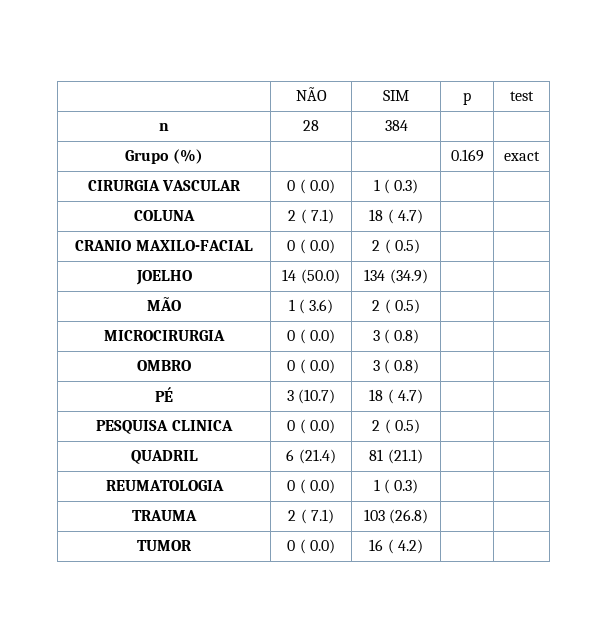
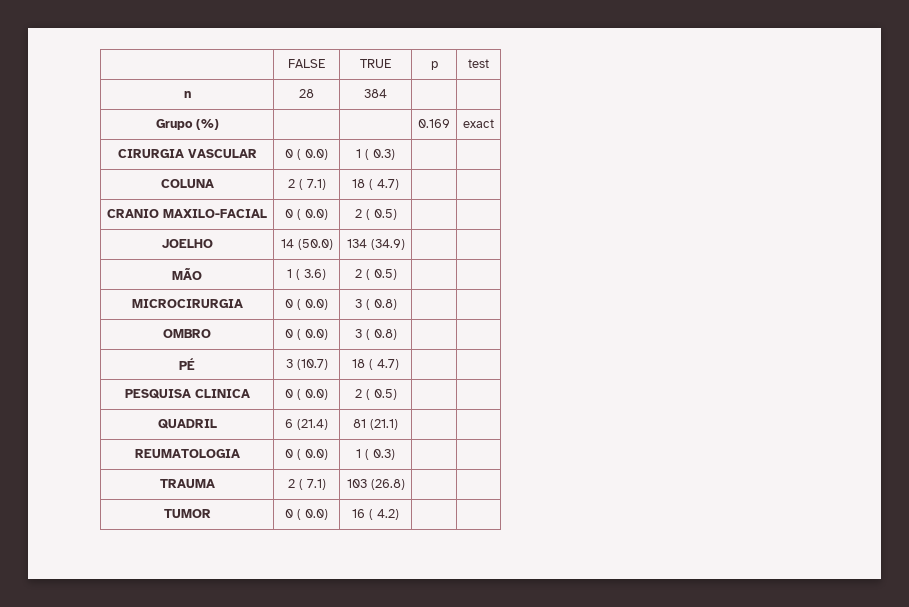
- | NÃO | SIM | p | test
+ | FALSE | TRUE | p | test

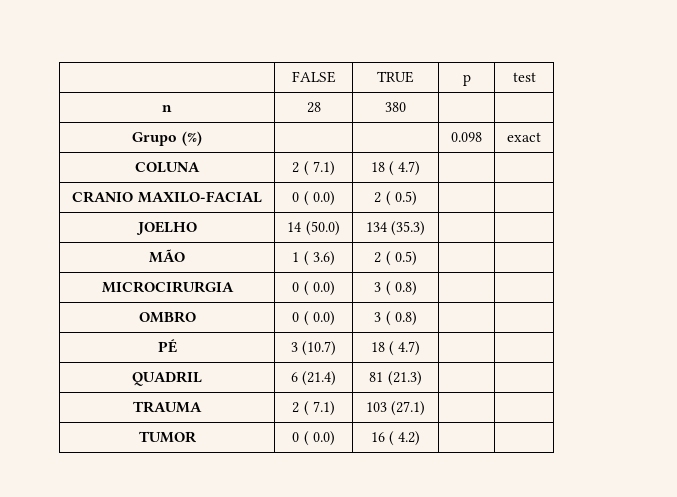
- n | 28 | 384 | |
+ n | 28 | 380 | |
- Grupo (%) | | | 0.169 | exact
+ Grupo (%) | | | 0.098 | exact
- CIRURGIA VASCULAR | 0 ( 0.0) | 1 ( 0.3) | |
- JOELHO | 14 (50.0) | 134 (34.9) | |
+ JOELHO | 14 (50.0) | 134 (35.3) | |
- PESQUISA CLINICA | 0 ( 0.0) | 2 ( 0.5) | |
- QUADRIL | 6 (21.4) | 81 (21.1) | |
- REUMATOLOGIA | 0 ( 0.0) | 1 ( 0.3) | |
+ QUADRIL | 6 (21.4) | 81 (21.3) | |
- TRAUMA | 2 ( 7.1) | 103 (26.8) | |
+ TRAUMA | 2 ( 7.1) | 103 (27.1) | |

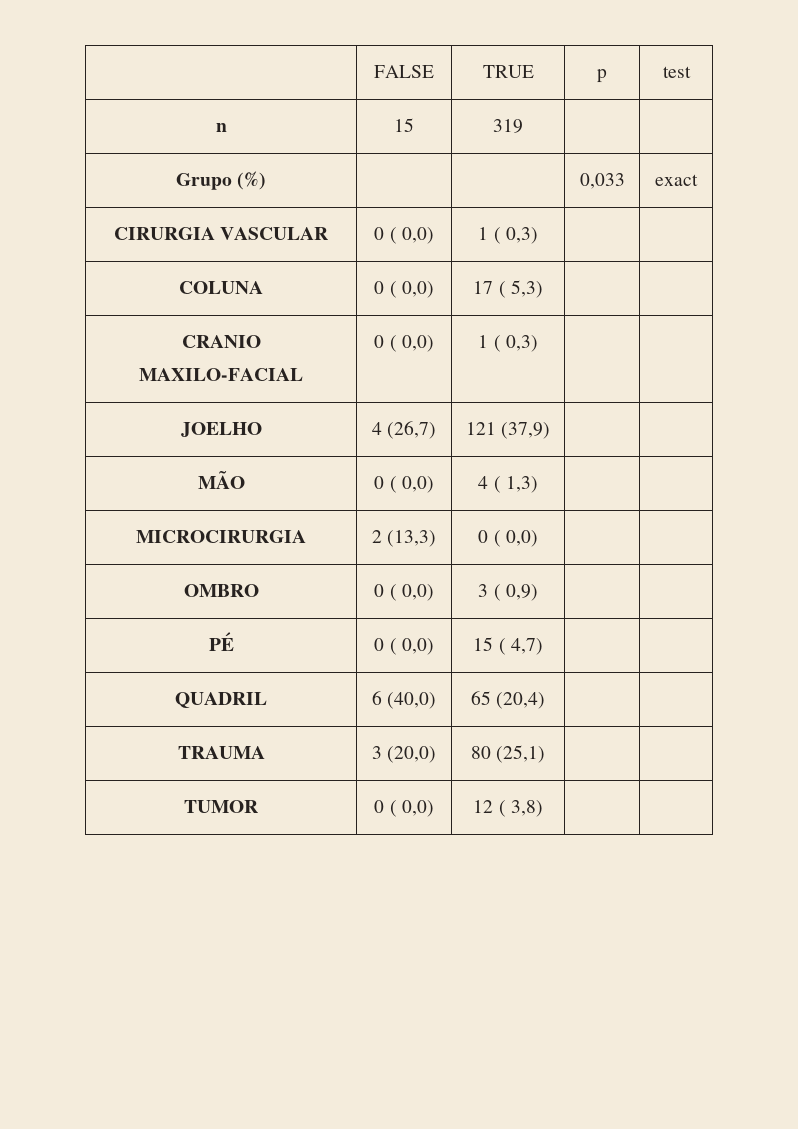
- n | 28 | 380 | |
+ n | 15 | 319 | |
- Grupo (%) | | | 0.098 | exact
+ Grupo (%) | | | 0,033 | exact
- COLUNA | 2 ( 7.1) | 18 ( 4.7) | |
- CRANIO MAXILO-FACIAL | 0 ( 0.0) | 2 ( 0.5) | |
- JOELHO | 14 (50.0) | 134 (35.3) | |
- MÃO | 1 ( 3.6) | 2 ( 0.5) | |
+ CIRURGIA VASCULAR | 0 ( 0,0) | 1 ( 0,3) | |
+ COLUNA | 0 ( 0,0) | 17 ( 5,3) | |
+ CRANIO MAXILO-FACIAL | 0 ( 0,0) | 1 ( 0,3) | |
+ JOELHO | 4 (26,7) | 121 (37,9) | |
+ MÃO | 0 ( 0,0) | 4 ( 1,3) | |
- MICROCIRURGIA | 0 ( 0.0) | 3 ( 0.8) | |
+ MICROCIRURGIA | 2 (13,3) | 0 ( 0,0) | |
- OMBRO | 0 ( 0.0) | 3 ( 0.8) | |
+ OMBRO | 0 ( 0,0) | 3 ( 0,9) | |
- PÉ | 3 (10.7) | 18 ( 4.7) | |
- QUADRIL | 6 (21.4) | 81 (21.3) | |
- TRAUMA | 2 ( 7.1) | 103 (27.1) | |
+ PÉ | 0 ( 0,0) | 15 ( 4,7) | |
+ QUADRIL | 6 (40,0) | 65 (20,4) | |
+ TRAUMA | 3 (20,0) | 80 (25,1) | |
- TUMOR | 0 ( 0.0) | 16 ( 4.2) | |
+ TUMOR | 0 ( 0,0) | 12 ( 3,8) | |

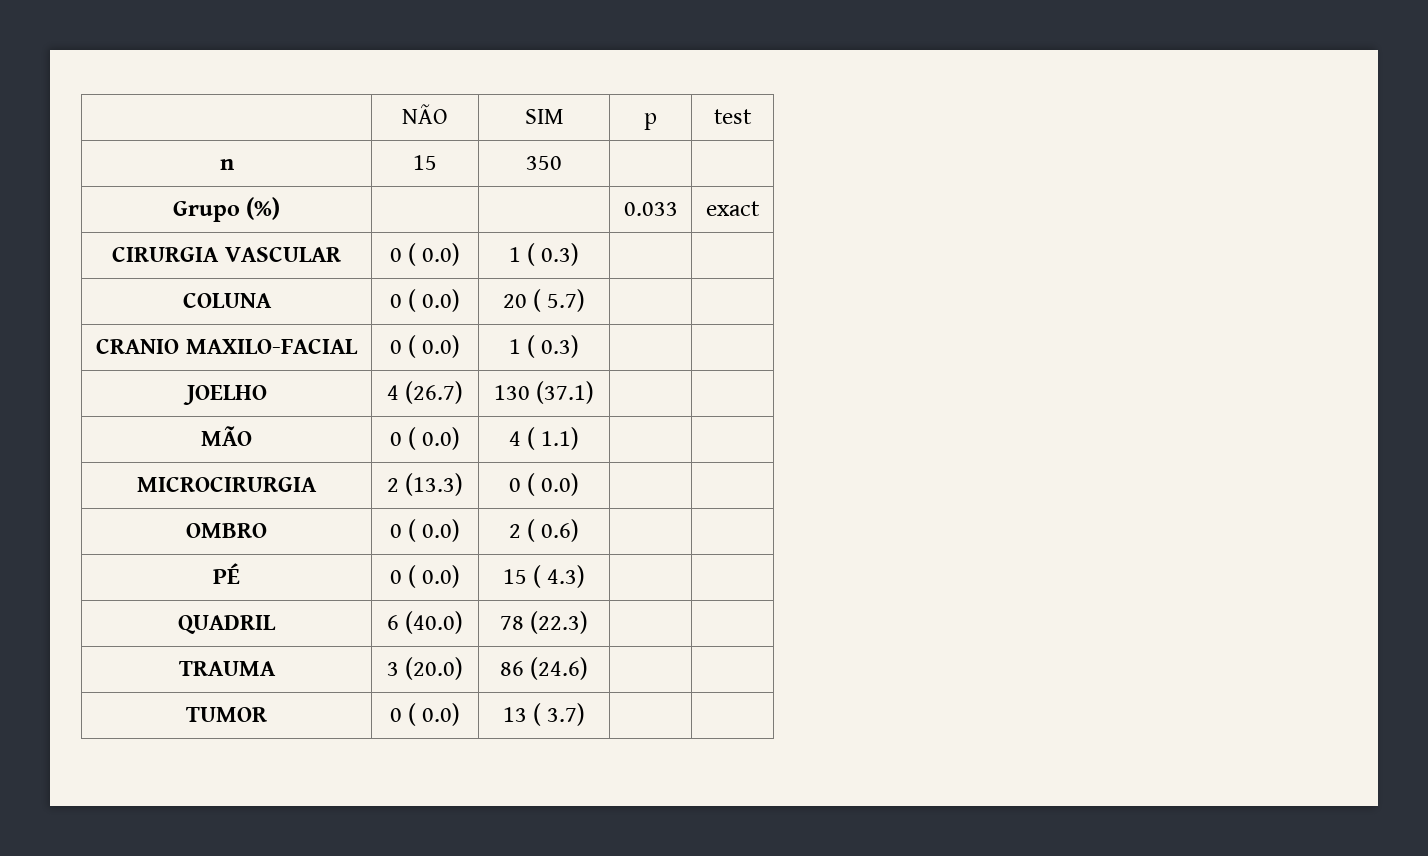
- | FALSE | TRUE | p | test
+ | NÃO | SIM | p | test
- n | 15 | 319 | |
+ n | 15 | 350 | |
- Grupo (%) | | | 0,033 | exact
+ Grupo (%) | | | 0.033 | exact
- CIRURGIA VASCULAR | 0 ( 0,0) | 1 ( 0,3) | |
+ CIRURGIA VASCULAR | 0 ( 0.0) | 1 ( 0.3) | |
- COLUNA | 0 ( 0,0) | 17 ( 5,3) | |
+ COLUNA | 0 ( 0.0) | 20 ( 5.7) | |
- CRANIO MAXILO-FACIAL | 0 ( 0,0) | 1 ( 0,3) | |
+ CRANIO MAXILO-FACIAL | 0 ( 0.0) | 1 ( 0.3) | |
- JOELHO | 4 (26,7) | 121 (37,9) | |
+ JOELHO | 4 (26.7) | 130 (37.1) | |
- MÃO | 0 ( 0,0) | 4 ( 1,3) | |
+ MÃO | 0 ( 0.0) | 4 ( 1.1) | |
- MICROCIRURGIA | 2 (13,3) | 0 ( 0,0) | |
+ MICROCIRURGIA | 2 (13.3) | 0 ( 0.0) | |
- OMBRO | 0 ( 0,0) | 3 ( 0,9) | |
+ OMBRO | 0 ( 0.0) | 2 ( 0.6) | |
- PÉ | 0 ( 0,0) | 15 ( 4,7) | |
+ PÉ | 0 ( 0.0) | 15 ( 4.3) | |
- QUADRIL | 6 (40,0) | 65 (20,4) | |
+ QUADRIL | 6 (40.0) | 78 (22.3) | |
- TRAUMA | 3 (20,0) | 80 (25,1) | |
+ TRAUMA | 3 (20.0) | 86 (24.6) | |
- TUMOR | 0 ( 0,0) | 12 ( 3,8) | |
+ TUMOR | 0 ( 0.0) | 13 ( 3.7) | |

